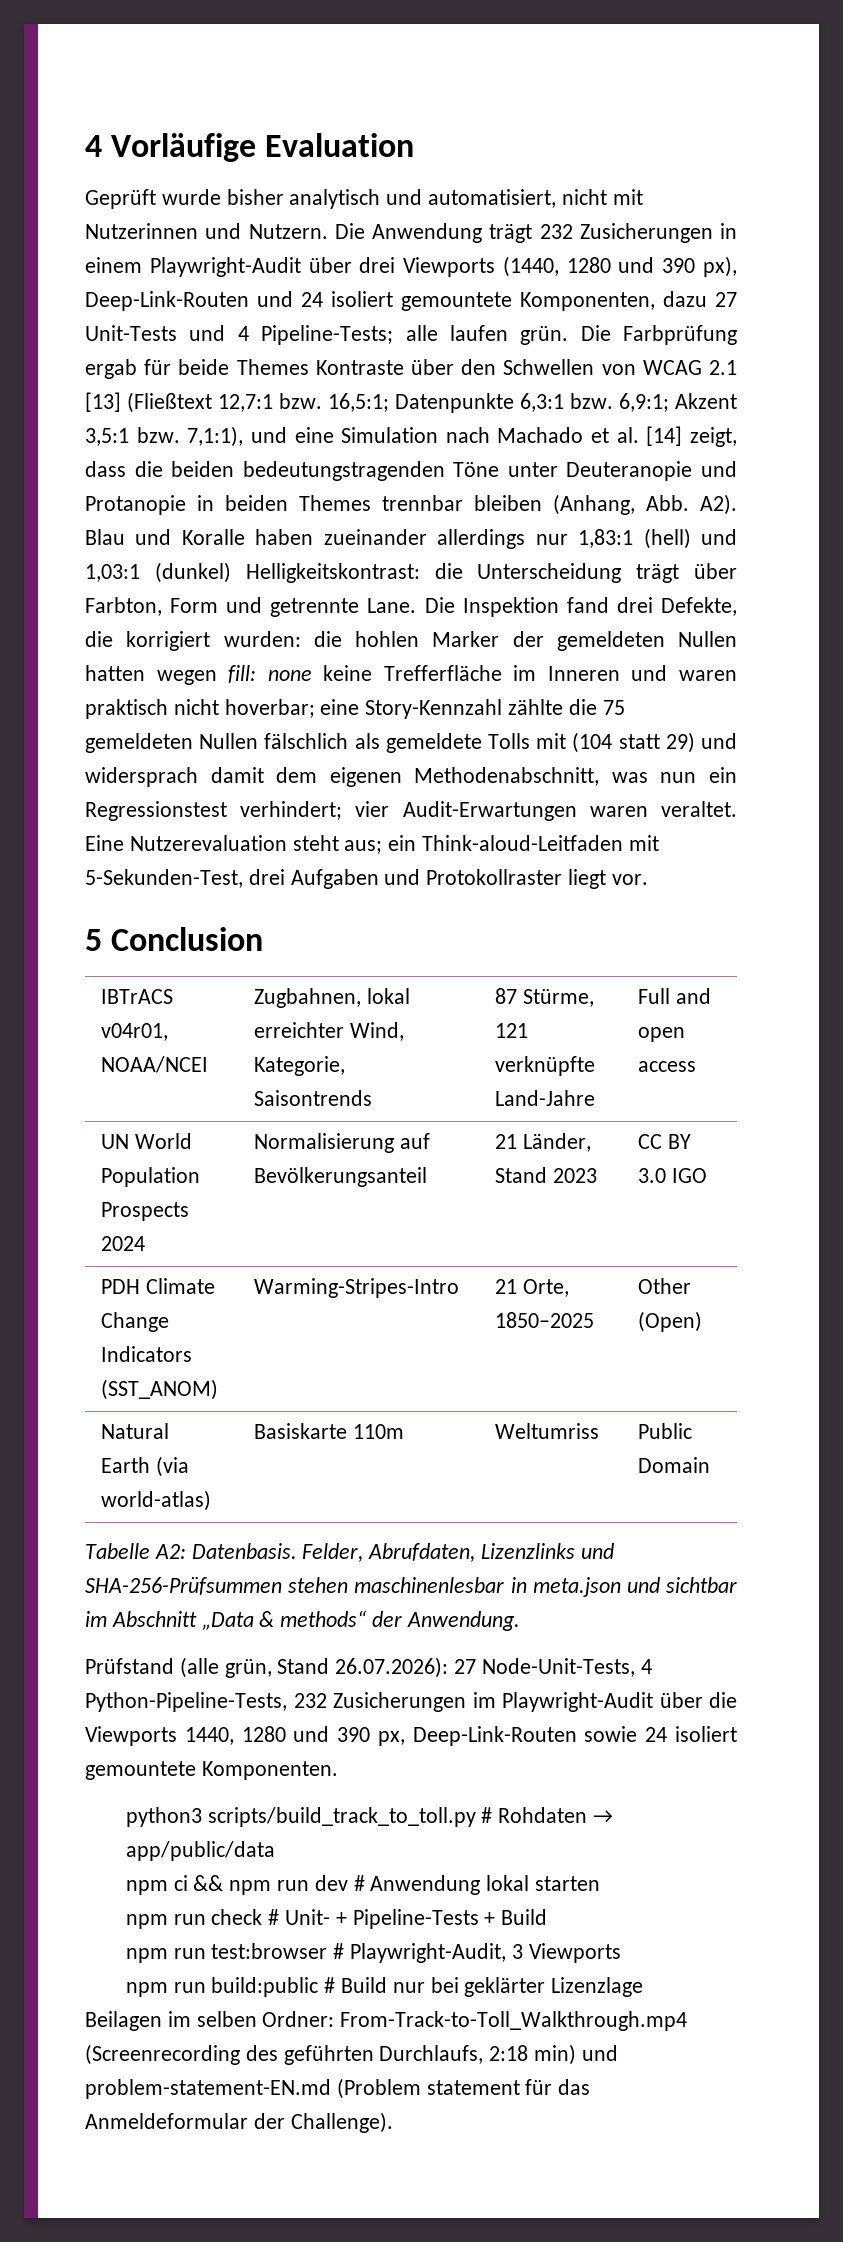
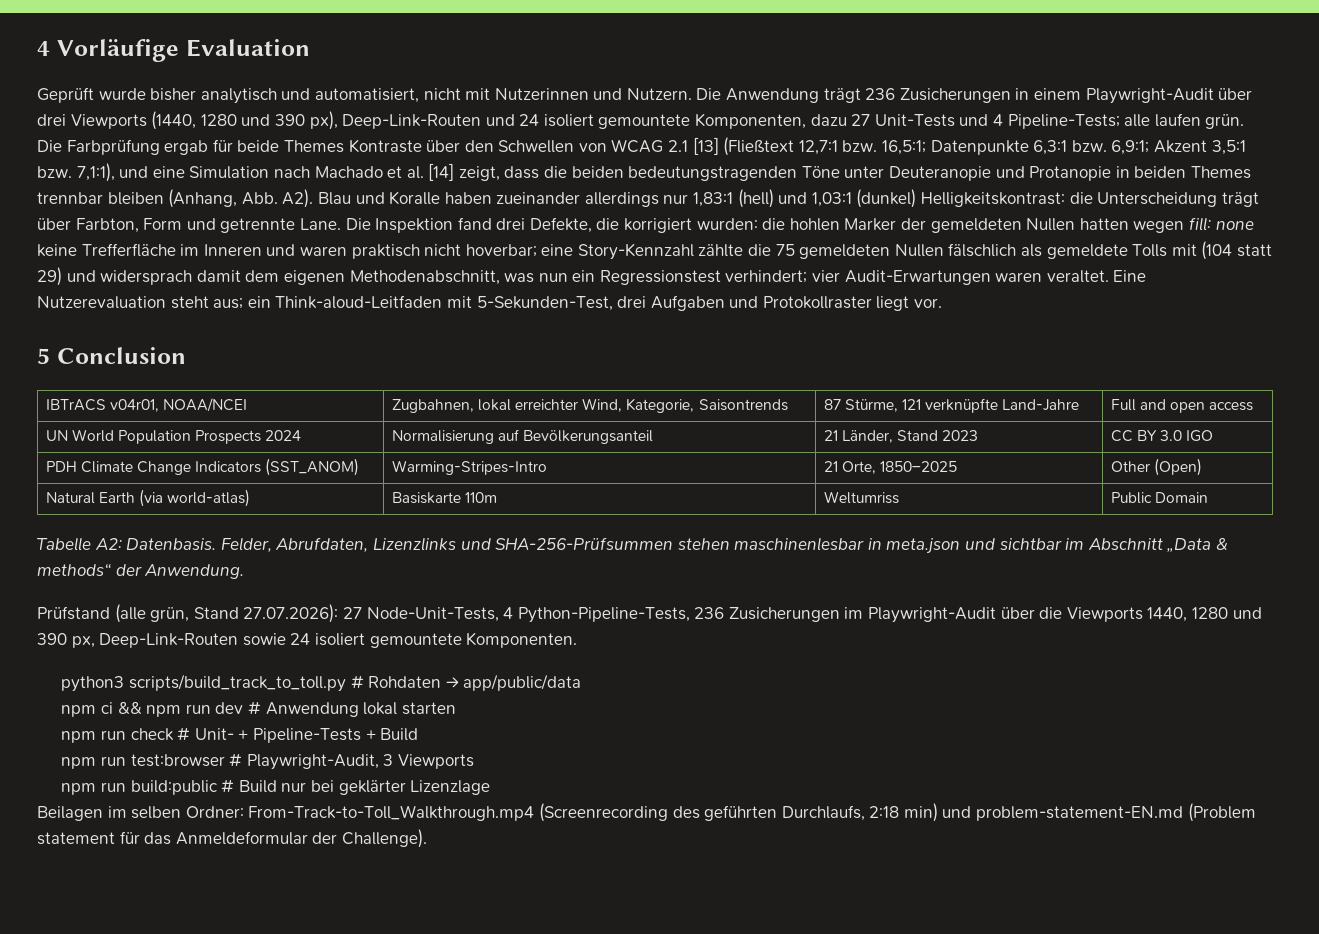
- Die Anwendung trägt 232 Zusicherungen in einem Playwright-Audit über drei Viewports (1440, 1280 und 390 px), Deep-Link-Routen und 24 isoliert gemountete Komponenten, dazu 27 Unit-Tests und 4 Pipeline-Tests; alle laufen grün.
+ Die Anwendung trägt 236 Zusicherungen in einem Playwright-Audit über drei Viewports (1440, 1280 und 390 px), Deep-Link-Routen und 24 isoliert gemountete Komponenten, dazu 27 Unit-Tests und 4 Pipeline-Tests; alle laufen grün.
- Prüfstand (alle grün, Stand 26.07.2026): 27 Node-Unit-Tests, 4 Python-Pipeline-Tests, 232 Zusicherungen im Playwright-Audit über die Viewports 1440, 1280 und 390 px, Deep-Link-Routen sowie 24 isoliert gemountete Komponenten.
+ Prüfstand (alle grün, Stand 27.07.2026): 27 Node-Unit-Tests, 4 Python-Pipeline-Tests, 236 Zusicherungen im Playwright-Audit über die Viewports 1440, 1280 und 390 px, Deep-Link-Routen sowie 24 isoliert gemountete Komponenten.

